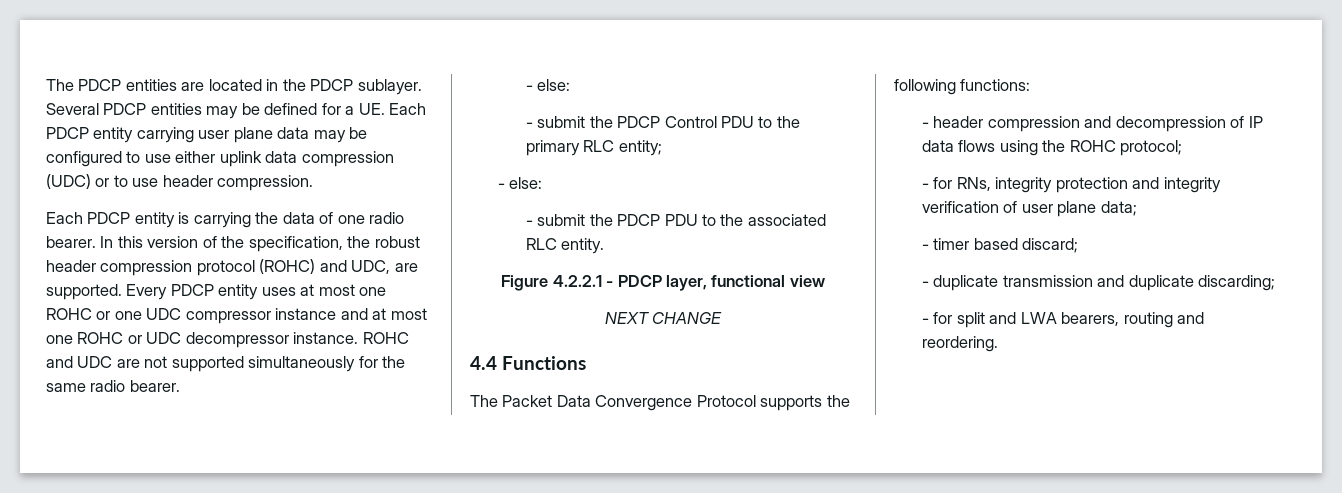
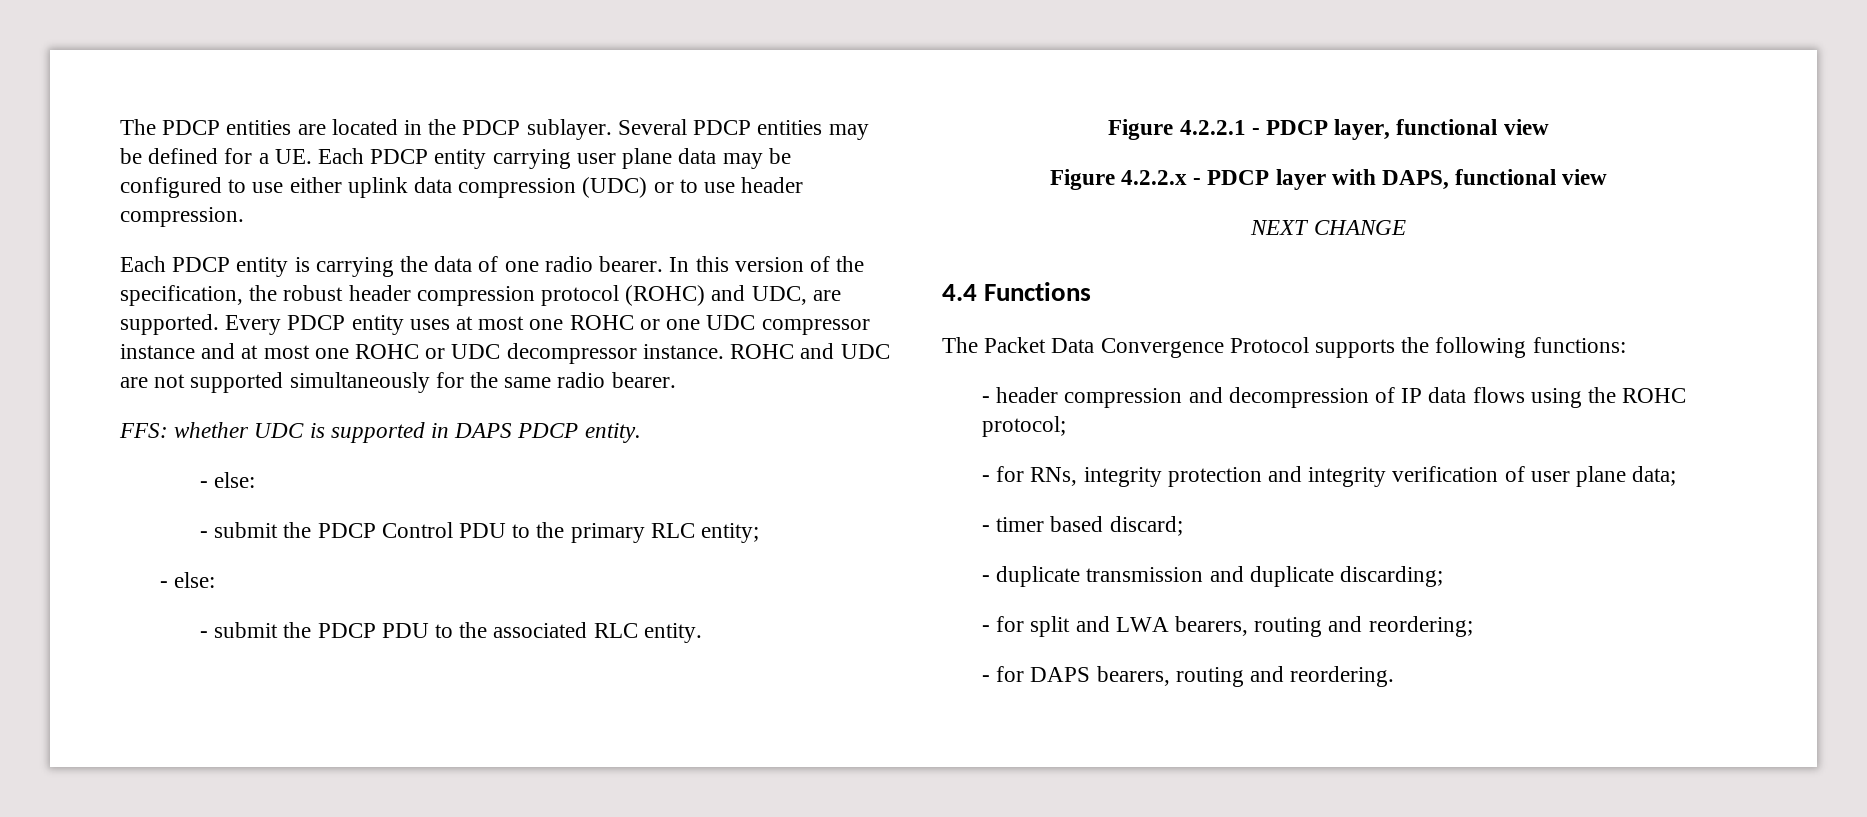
+ FFS: whether UDC is supported in DAPS PDCP entity.
+ Figure 4.2.2.x - PDCP layer with DAPS, functional view
- - for split and LWA bearers, routing and reordering.
+ - for split and LWA bearers, routing and reordering;
+ - for DAPS bearers, routing and reordering.

